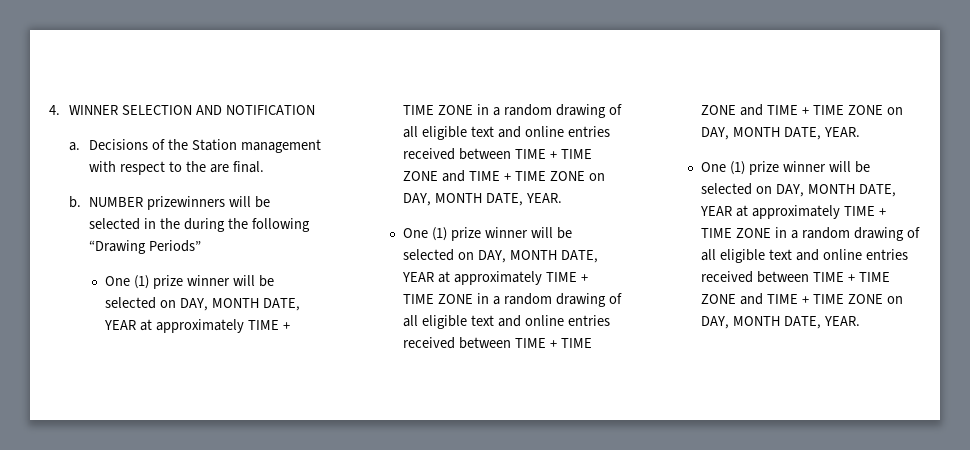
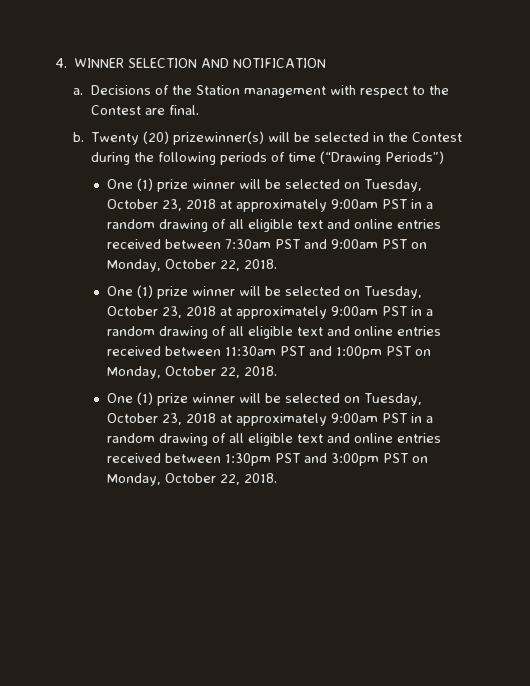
- Decisions of the Station management with respect to the are final.
+ Decisions of the Station management with respect to the Contest are final.
- NUMBER prizewinners will be selected in the during the following “Drawing Periods”
- One (1) prize winner will be selected on DAY, MONTH DATE, YEAR at approximately TIME + TIME ZONE in a random drawing of all eligible text and online entries received between TIME + TIME ZONE and TIME + TIME ZONE on DAY, MONTH DATE, YEAR.
- One (1) prize winner will be selected on DAY, MONTH DATE, YEAR at approximately TIME + TIME ZONE in a random drawing of all eligible text and online entries received between TIME + TIME ZONE and TIME + TIME ZONE on DAY, MONTH DATE, YEAR.
- One (1) prize winner will be selected on DAY, MONTH DATE, YEAR at approximately TIME + TIME ZONE in a random drawing of all eligible text and online entries received between TIME + TIME ZONE and TIME + TIME ZONE on DAY, MONTH DATE, YEAR.
+ Twenty (20) prizewinner(s) will be selected in the Contest during the following periods of time (“Drawing Periods”)
+ One (1) prize winner will be selected on Tuesday, October 23, 2018 at approximately 9:00am PST in a random drawing of all eligible text and online entries received between 7:30am PST and 9:00am PST on Monday, October 22, 2018.
+ One (1) prize winner will be selected on Tuesday, October 23, 2018 at approximately 9:00am PST in a random drawing of all eligible text and online entries received between 11:30am PST and 1:00pm PST on Monday, October 22, 2018.
+ One (1) prize winner will be selected on Tuesday, October 23, 2018 at approximately 9:00am PST in a random drawing of all eligible text and online entries received between 1:30pm PST and 3:00pm PST on Monday, October 22, 2018.

